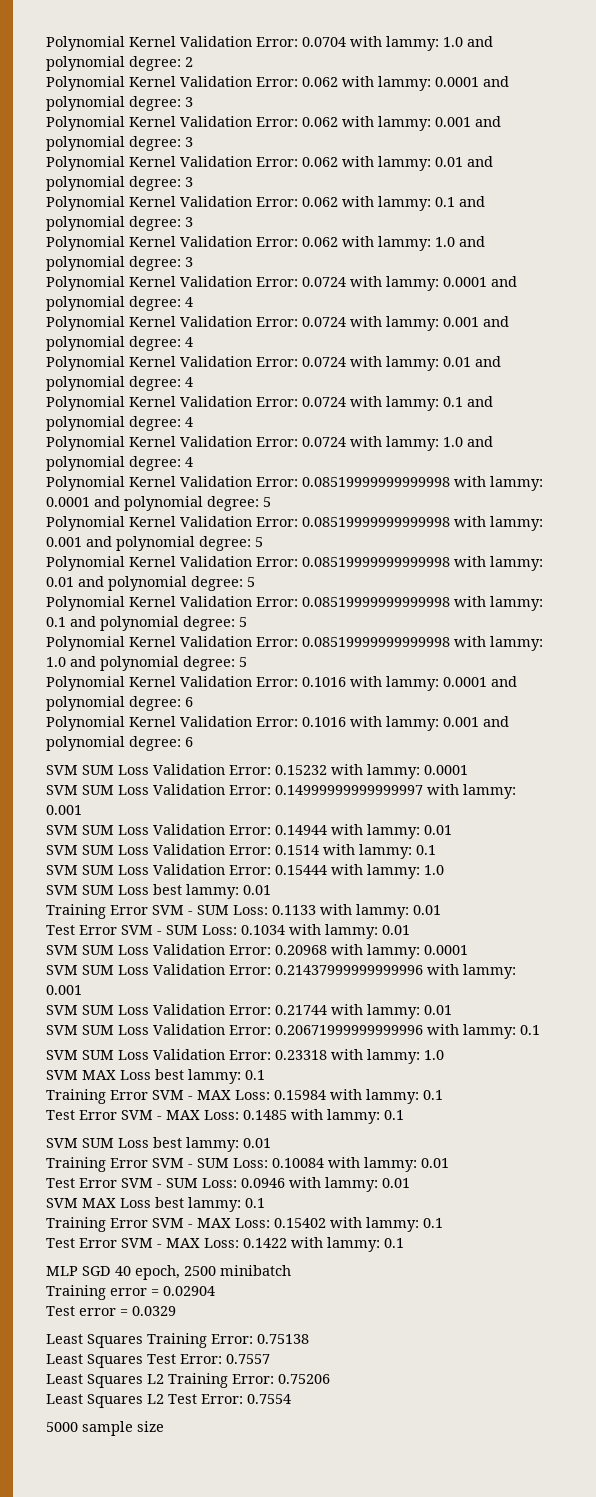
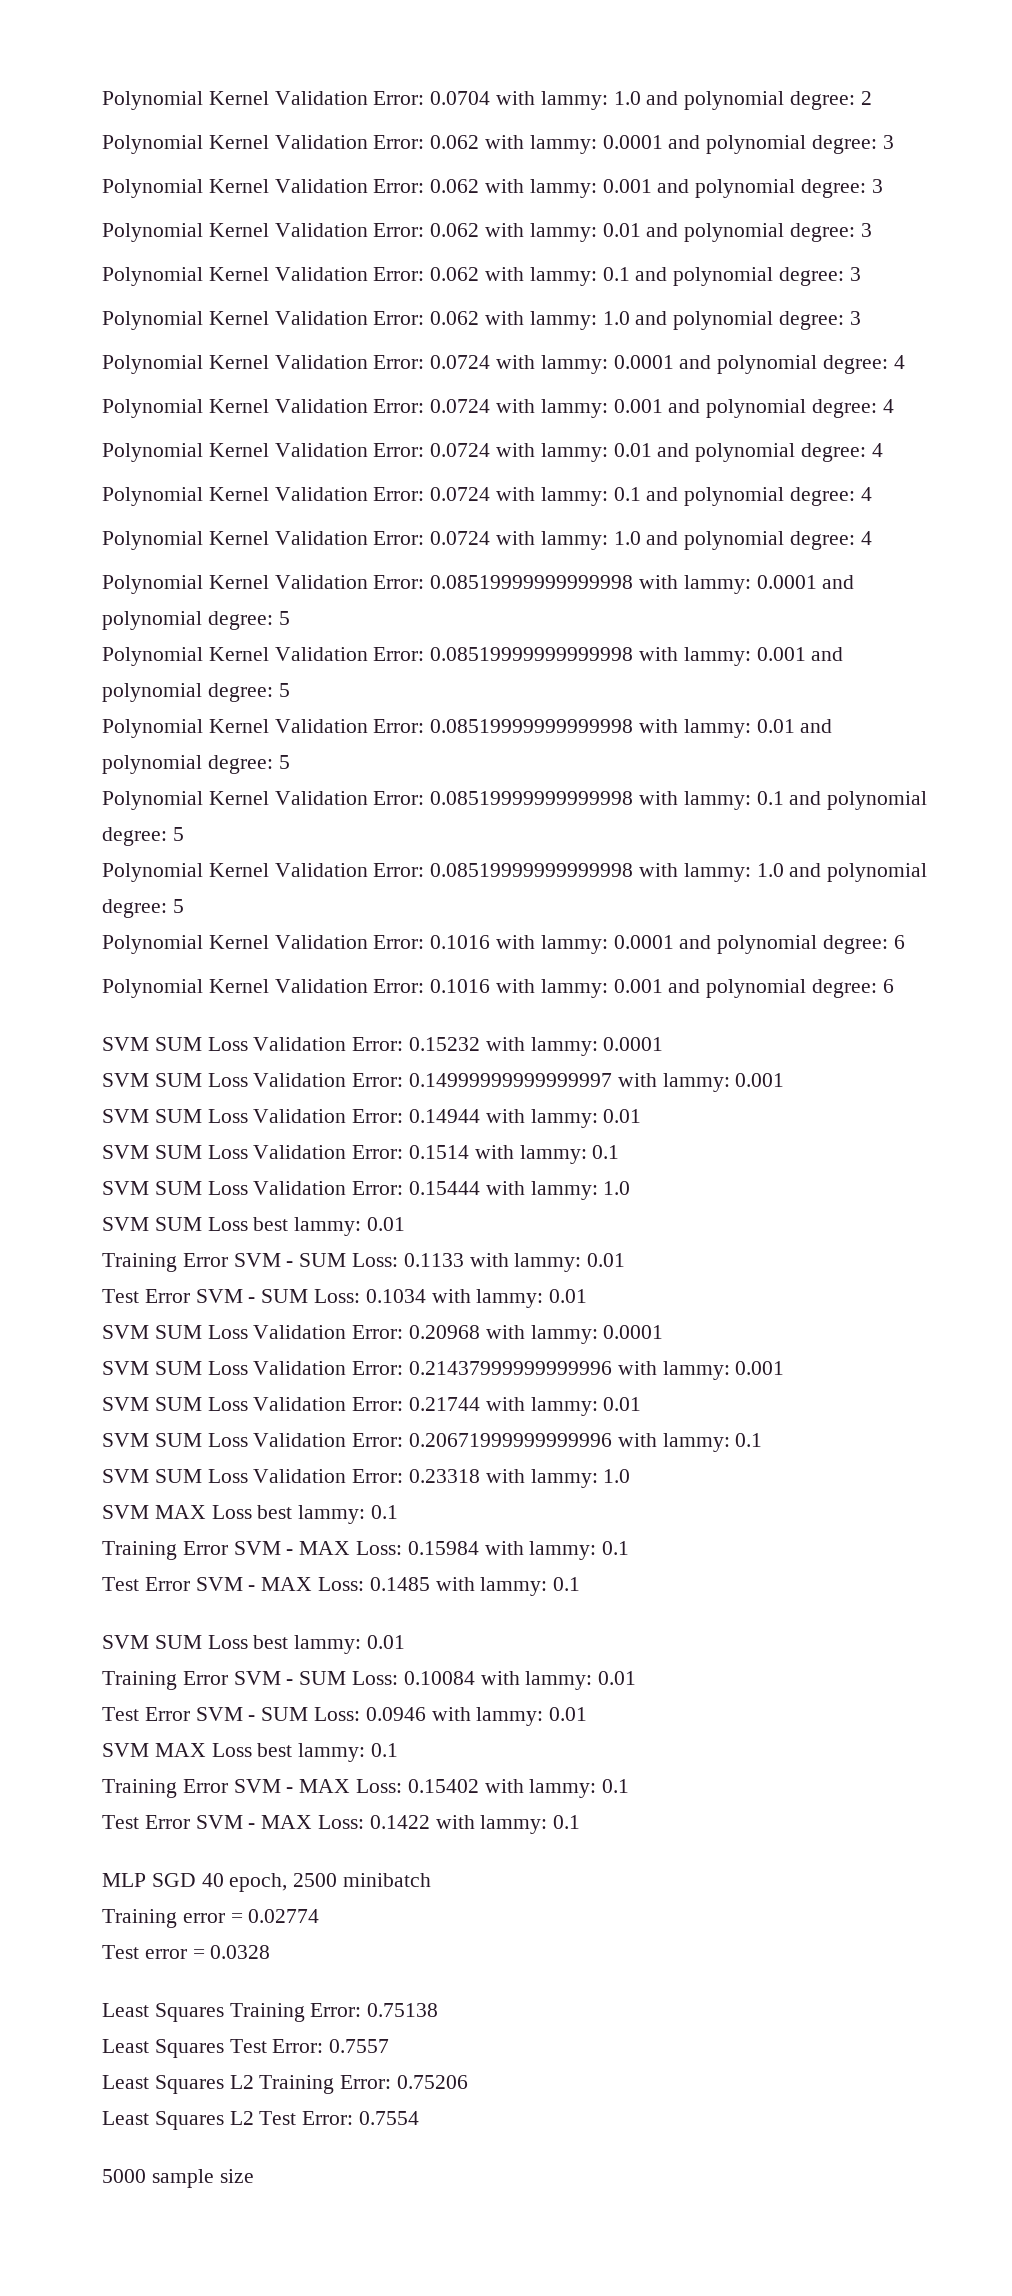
- Training error = 0.02904
+ Training error = 0.02774
- Test error = 0.0329
+ Test error = 0.0328

